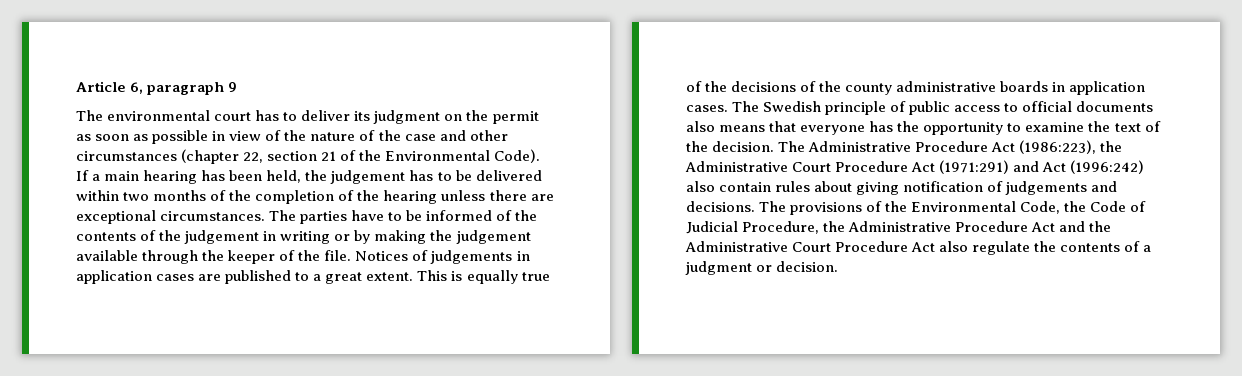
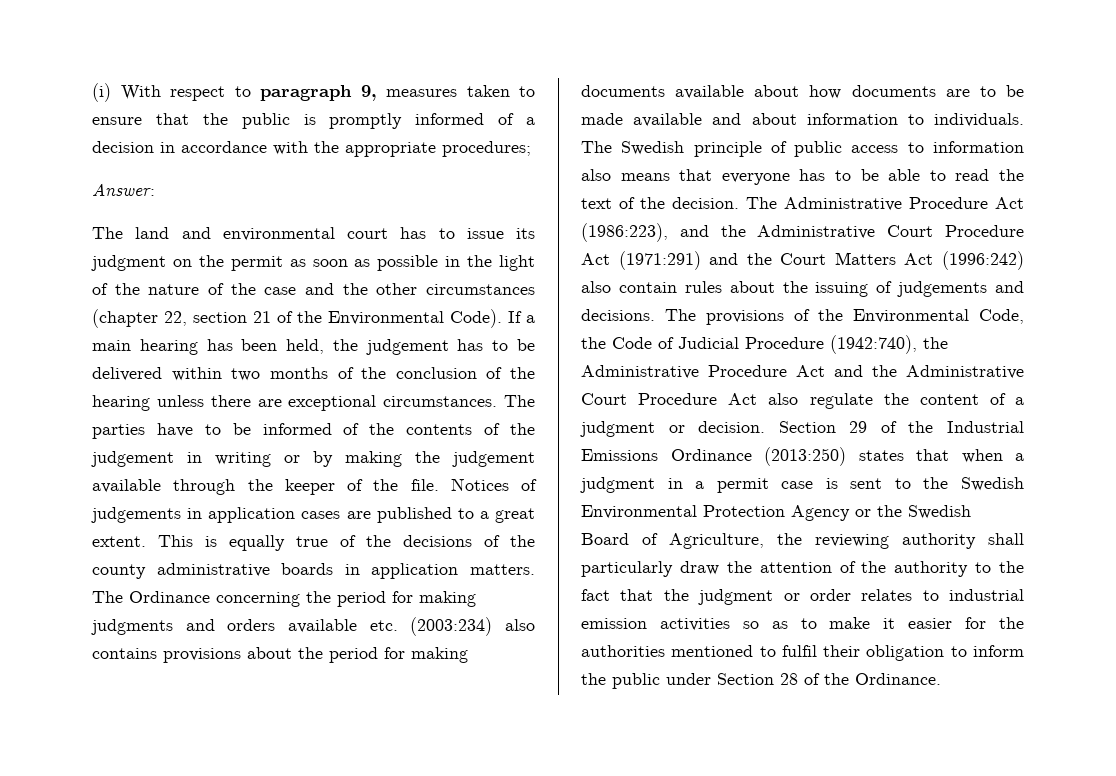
- Article 6, paragraph 9
- The environmental court has to deliver its judgment on the permit as soon as possible in view of the nature of the case and other circumstances (chapter 22, section 21 of the Environmental Code).
+ (i) With respect to paragraph 9, measures taken to ensure that the public is promptly informed of a decision in accordance with the appropriate procedures;
+ Answer:
+ The land and environmental court has to issue its judgment on the permit as soon as possible in the light of the nature of the case and the other circumstances (chapter 22, section 21 of the Environmental Code).
- If a main hearing has been held, the judgement has to be delivered within two months of the completion of the hearing unless there are exceptional circumstances.
+ If a main hearing has been held, the judgement has to be delivered within two months of the conclusion of the hearing unless there are exceptional circumstances.
- This is equally true of the decisions of the county administrative boards in application cases.
+ This is equally true of the decisions of the county administrative boards in application matters. The Ordinance concerning the period for making judgments and orders available etc. (2003:234) also contains provisions about the period for making documents available about how documents are to be made available and about information to individuals.
- The Swedish principle of public access to official documents also means that everyone has the opportunity to examine the text of the decision.
+ The Swedish principle of public access to information also means that everyone has to be able to read the text of the decision.
- The Administrative Procedure Act (1986:223), the Administrative Court Procedure Act (1971:291) and Act (1996:242) also contain rules about giving notification of judgements and decisions.
+ The Administrative Procedure Act (1986:223), and the Administrative Court Procedure Act (1971:291) and the Court Matters Act (1996:242) also contain rules about the issuing of judgements and decisions.
- The provisions of the Environmental Code, the Code of Judicial Procedure, the Administrative Procedure Act and the Administrative Court Procedure Act also regulate the contents of a judgment or decision.
+ The provisions of the Environmental Code, the Code of Judicial Procedure (1942:740), the Administrative Procedure Act and the Administrative Court Procedure Act also regulate the content of a judgment or decision.
+ Section 29 of the Industrial Emissions Ordinance (2013:250) states that when a judgment in a permit case is sent to the Swedish Environmental Protection Agency or the Swedish Board of Agriculture, the reviewing authority shall particularly draw the attention of the authority to the fact that the judgment or order relates to industrial emission activities so as to make it easier for the authorities mentioned to fulfil their obligation to inform the public under Section 28 of the Ordinance.

